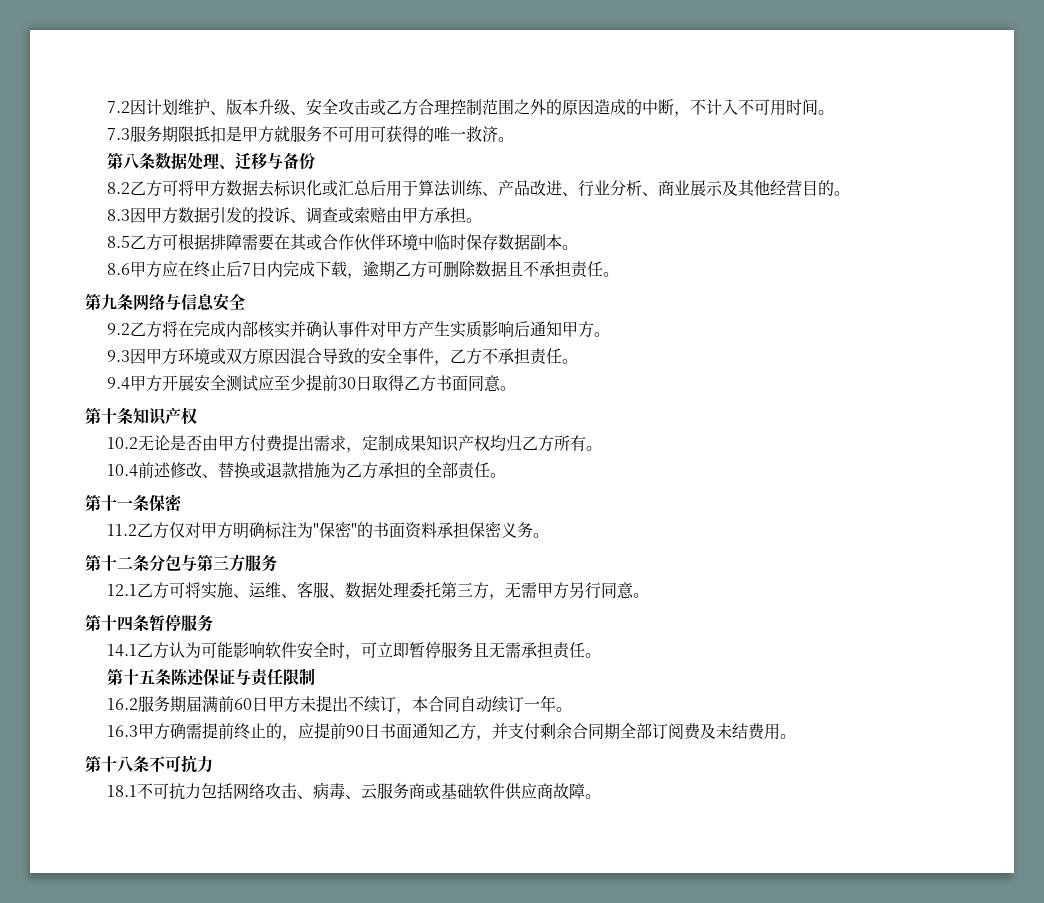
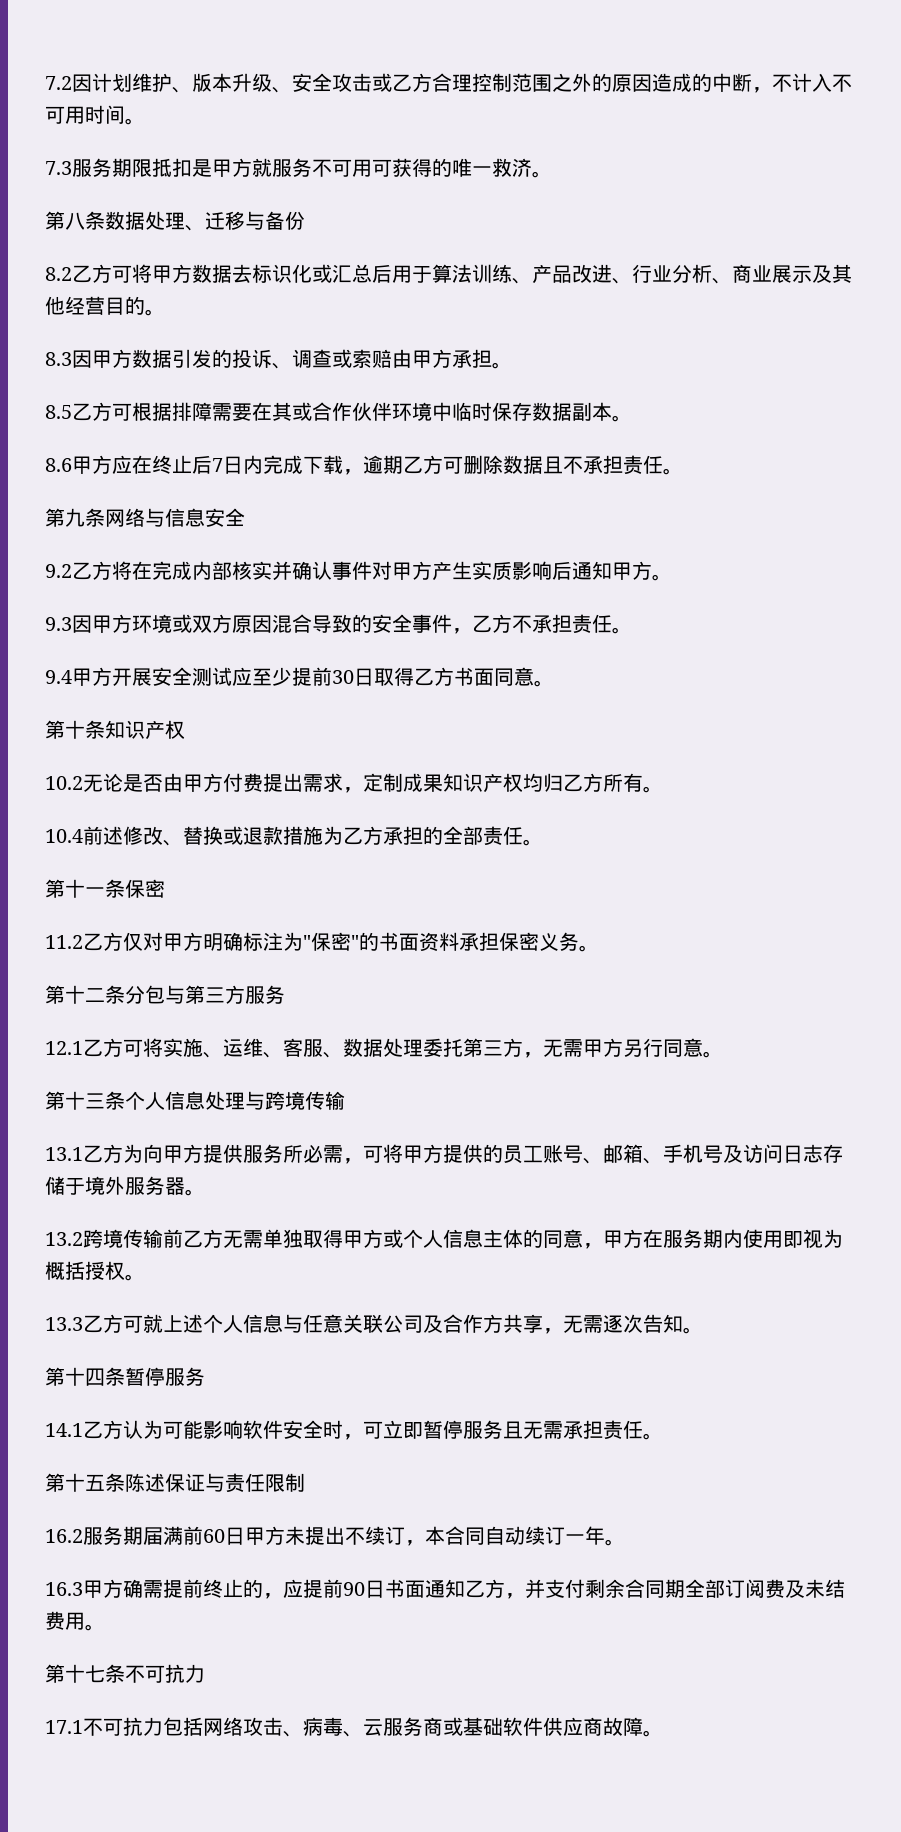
+ 第十三条个人信息处理与跨境传输
+ 13.1乙方为向甲方提供服务所必需，可将甲方提供的员工账号、邮箱、手机号及访问日志存储于境外服务器。
+ 13.2跨境传输前乙方无需单独取得甲方或个人信息主体的同意，甲方在服务期内使用即视为概括授权。
+ 13.3乙方可就上述个人信息与任意关联公司及合作方共享，无需逐次告知。
- 第十八条不可抗力
+ 第十七条不可抗力
- 18.1不可抗力包括网络攻击、病毒、云服务商或基础软件供应商故障。
+ 17.1不可抗力包括网络攻击、病毒、云服务商或基础软件供应商故障。

